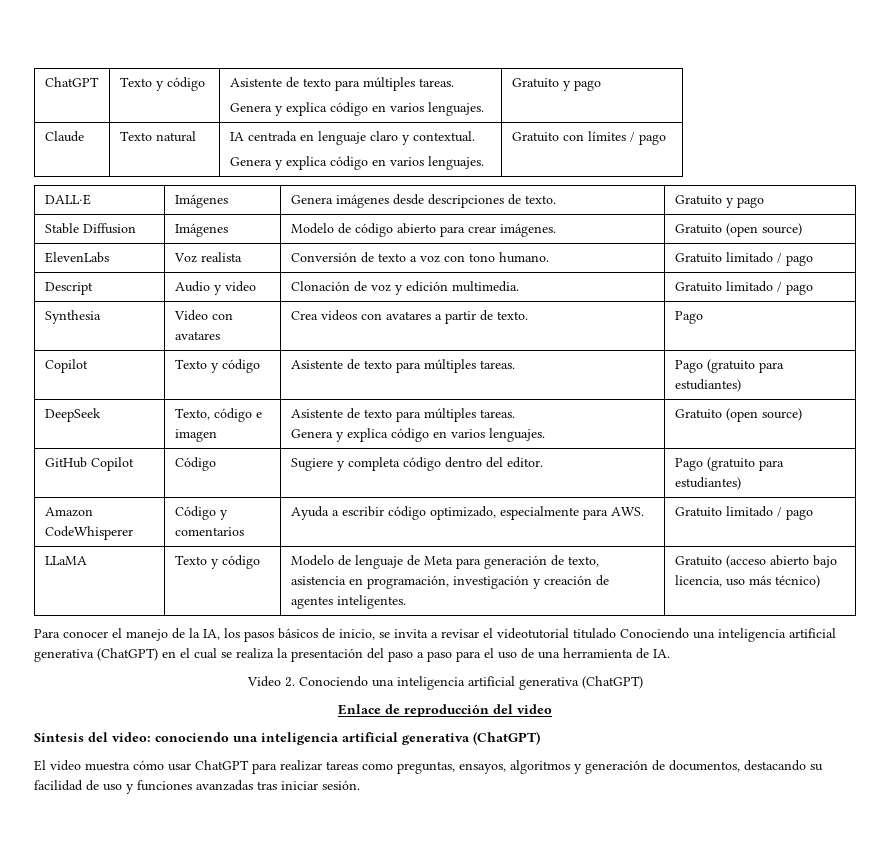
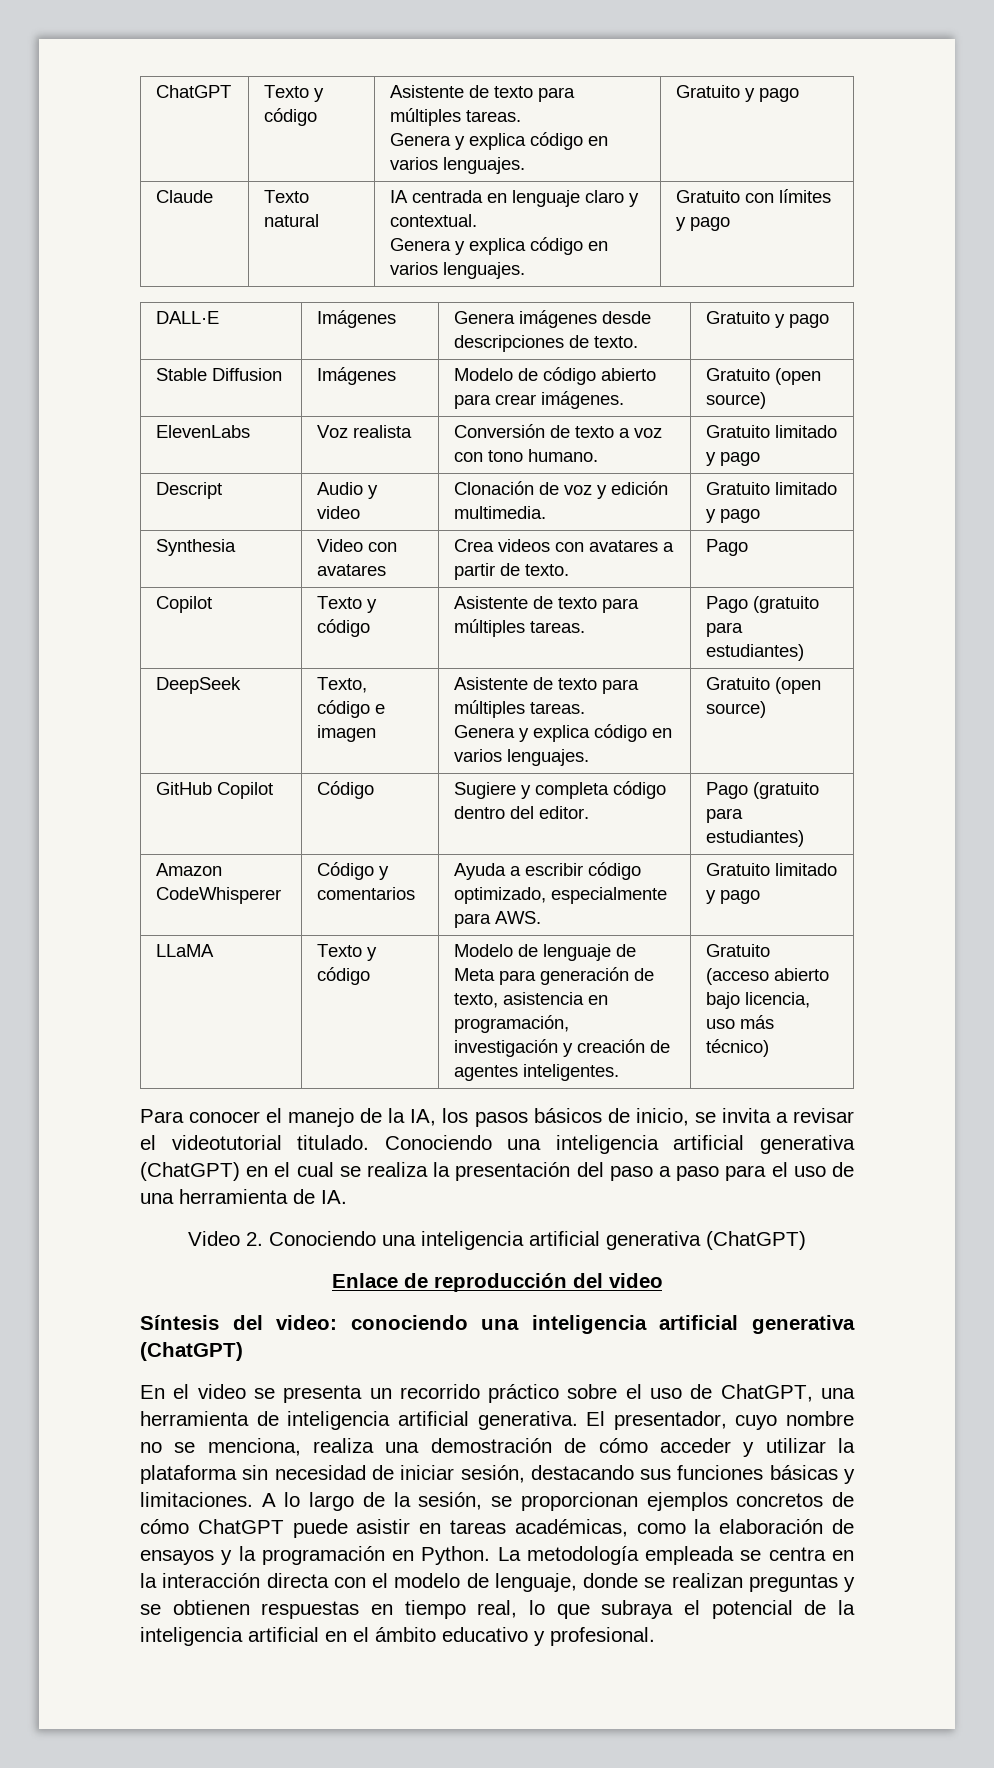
  Claude | Texto natural | IA centrada en lenguaje claro y contextual.
- Genera y explica código en varios lenguajes. | Gratuito con límites / pago
+ Genera y explica código en varios lenguajes. | Gratuito con límites y pago
- ElevenLabs | Voz realista | Conversión de texto a voz con tono humano. | Gratuito limitado / pago
+ ElevenLabs | Voz realista | Conversión de texto a voz con tono humano. | Gratuito limitado y pago
- Descript | Audio y video | Clonación de voz y edición multimedia. | Gratuito limitado / pago
+ Descript | Audio y video | Clonación de voz y edición multimedia. | Gratuito limitado y pago
- Amazon CodeWhisperer | Código y comentarios | Ayuda a escribir código optimizado, especialmente para AWS. | Gratuito limitado / pago
+ Amazon CodeWhisperer | Código y comentarios | Ayuda a escribir código optimizado, especialmente para AWS. | Gratuito limitado y pago
- Para conocer el manejo de la IA, los pasos básicos de inicio, se invita a revisar el videotutorial titulado Conociendo una inteligencia artificial generativa (ChatGPT) en el cual se realiza la presentación del paso a paso para el uso de una herramienta de IA.
+ Para conocer el manejo de la IA, los pasos básicos de inicio, se invita a revisar el videotutorial titulado. Conociendo una inteligencia artificial generativa (ChatGPT) en el cual se realiza la presentación del paso a paso para el uso de una herramienta de IA.
- El video muestra cómo usar ChatGPT para realizar tareas como preguntas, ensayos, algoritmos y generación de documentos, destacando su facilidad de uso y funciones avanzadas tras iniciar sesión.
+ En el video se presenta un recorrido práctico sobre el uso de ChatGPT, una herramienta de inteligencia artificial generativa. El presentador, cuyo nombre no se menciona, realiza una demostración de cómo acceder y utilizar la plataforma sin necesidad de iniciar sesión, destacando sus funciones básicas y limitaciones. A lo largo de la sesión, se proporcionan ejemplos concretos de cómo ChatGPT puede asistir en tareas académicas, como la elaboración de ensayos y la programación en Python. La metodología empleada se centra en la interacción directa con el modelo de lenguaje, donde se realizan preguntas y se obtienen respuestas en tiempo real, lo que subraya el potencial de la inteligencia artificial en el ámbito educativo y profesional.

